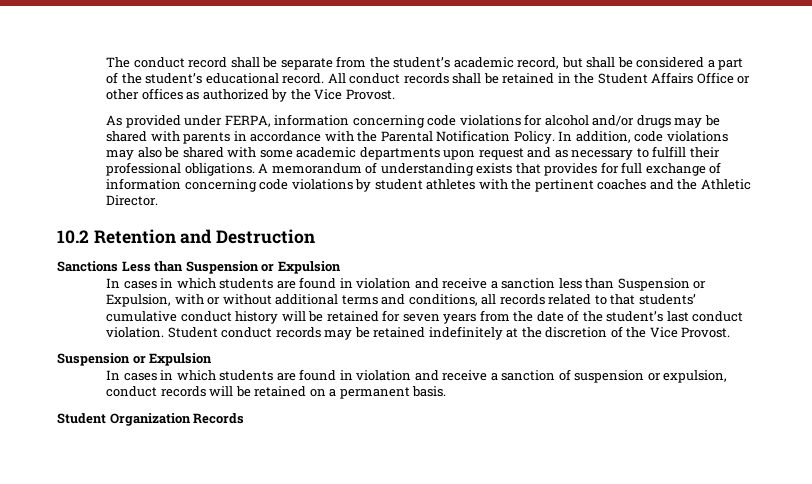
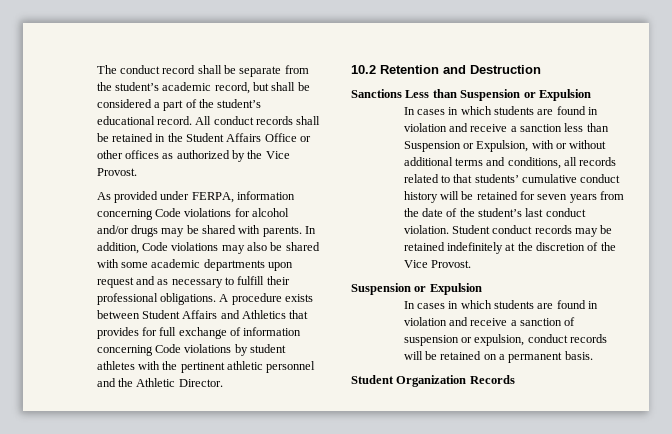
- As provided under FERPA, information concerning code violations for alcohol and/or drugs may be shared with parents in accordance with the Parental Notification Policy.
+ As provided under FERPA, information concerning Code violations for alcohol and/or drugs may be shared with parents.
- In addition, code violations may also be shared with some academic departments upon request and as necessary to fulfill their professional obligations.
+ In addition, Code violations may also be shared with some academic departments upon request and as necessary to fulfill their professional obligations.
- A memorandum of understanding exists that provides for full exchange of information concerning code violations by student athletes with the pertinent coaches and the Athletic Director.
+ A procedure exists between Student Affairs and Athletics that provides for full exchange of information concerning Code violations by student athletes with the pertinent athletic personnel and the Athletic Director.

